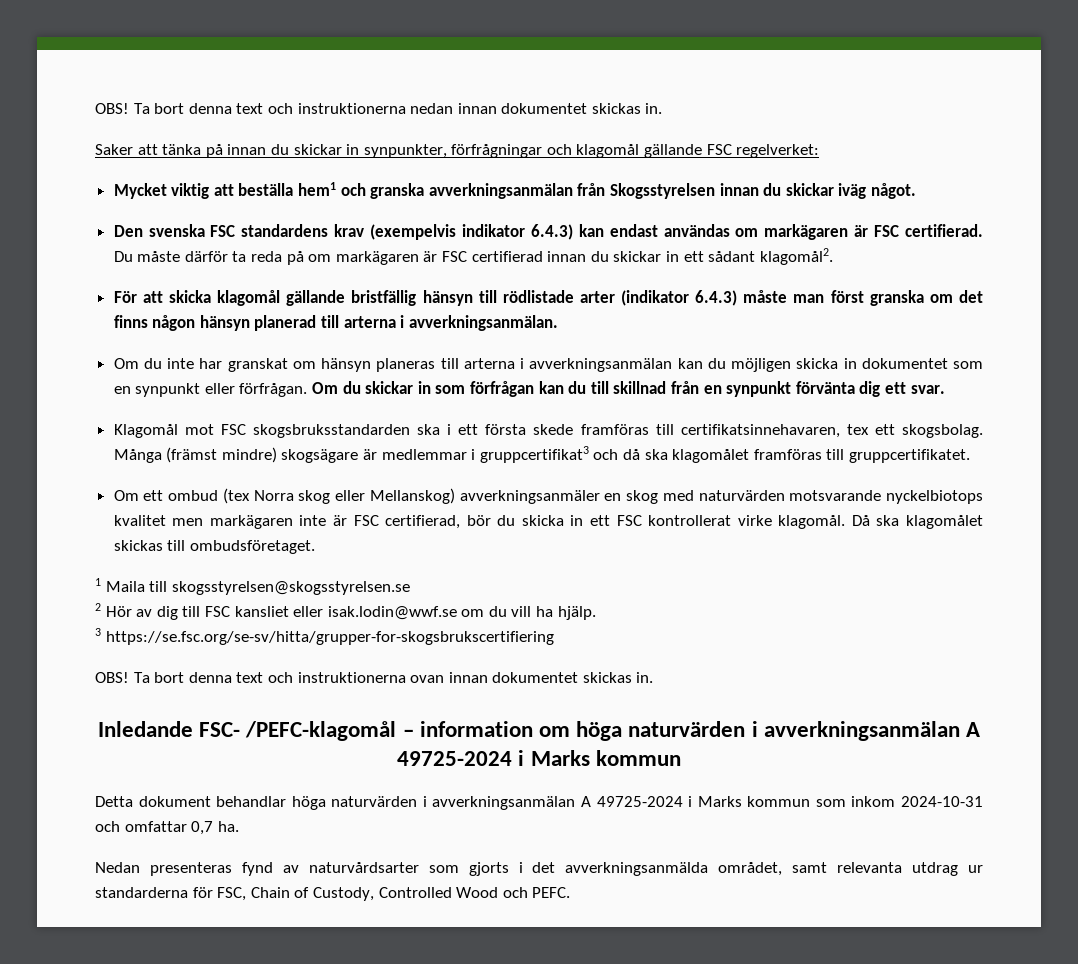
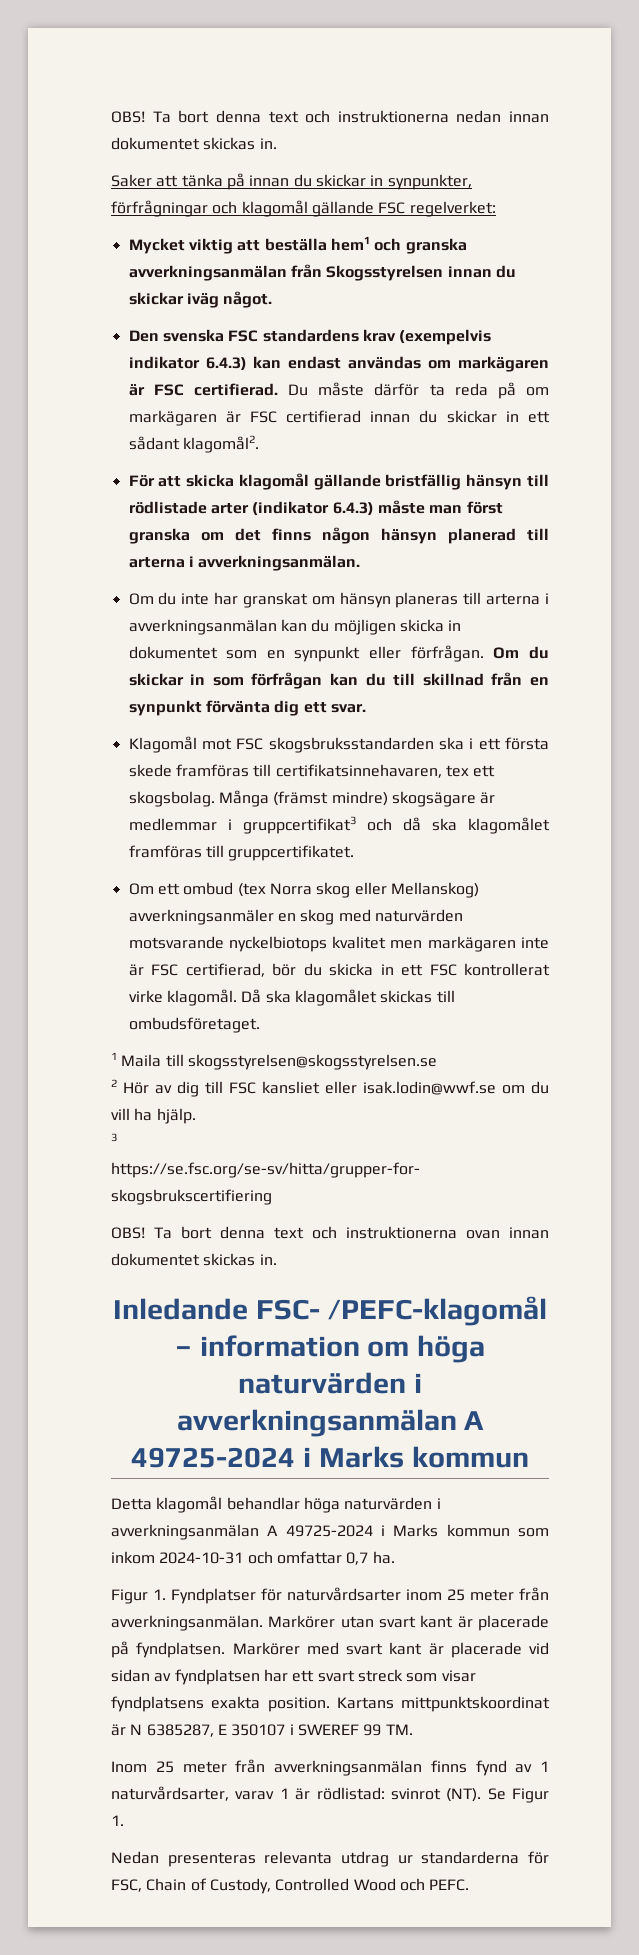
- Detta dokument behandlar höga naturvärden i avverkningsanmälan A 49725-2024 i Marks kommun som inkom 2024-10-31 och omfattar 0,7 ha.
+ Detta klagomål behandlar höga naturvärden i avverkningsanmälan A 49725-2024 i Marks kommun som inkom 2024-10-31 och omfattar 0,7 ha.
- Nedan presenteras fynd av naturvårdsarter som gjorts i det avverkningsanmälda området, samt relevanta utdrag ur standarderna för FSC, Chain of Custody, Controlled Wood och PEFC.
+ Figur 1. Fyndplatser för naturvårdsarter inom 25 meter från avverkningsanmälan. Markörer utan svart kant är placerade på fyndplatsen. Markörer med svart kant är placerade vid sidan av fyndplatsen har ett svart streck som visar fyndplatsens exakta position. Kartans mittpunktskoordinat är N 6385287, E 350107 i SWEREF 99 TM.
+ Inom 25 meter från avverkningsanmälan finns fynd av 1 naturvårdsarter, varav 1 är rödlistad: svinrot (NT). Se Figur 1.
+ Nedan presenteras relevanta utdrag ur standarderna för FSC, Chain of Custody, Controlled Wood och PEFC.

